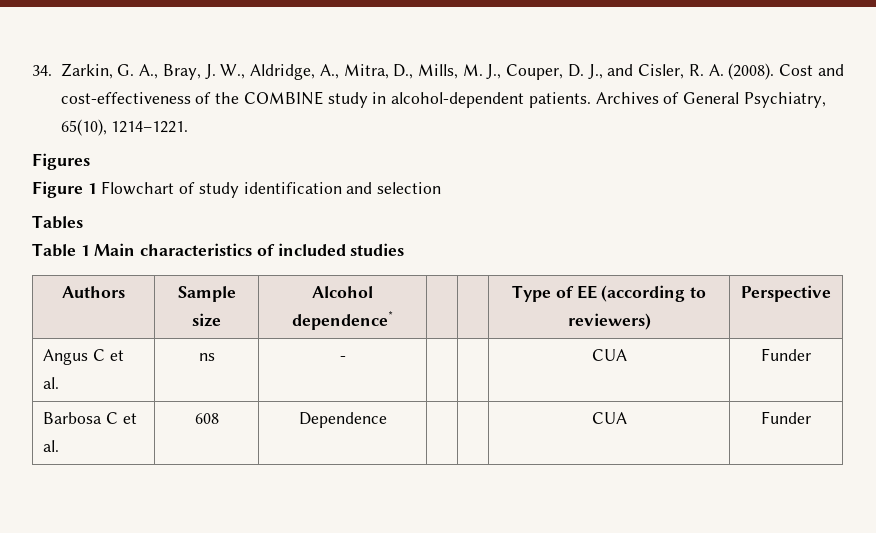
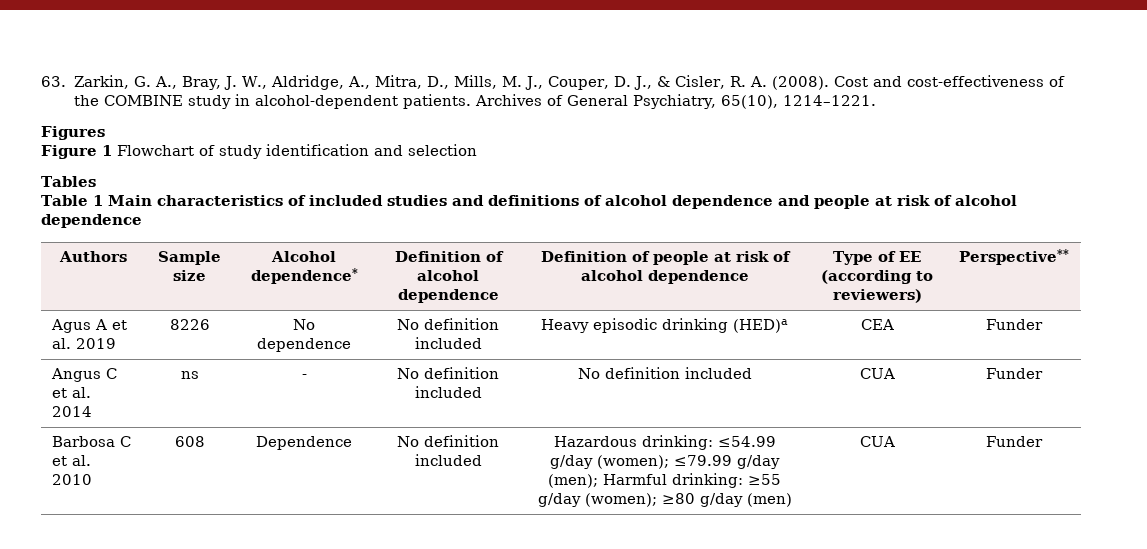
- 34. Zarkin, G. A., Bray, J. W., Aldridge, A., Mitra, D., Mills, M. J., Couper, D. J., and Cisler, R. A. (2008).
+ 63. Zarkin, G. A., Bray, J. W., Aldridge, A., Mitra, D., Mills, M. J., Couper, D. J., & Cisler, R. A. (2008).
- Table 1 Main characteristics of included studies
+ Table 1 Main characteristics of included studies and definitions of alcohol dependence and people at risk of alcohol dependence
- Authors | Sample size | Alcohol dependence* | | | Type of EE (according to reviewers) | Perspective
+ Authors | Sample size | Alcohol dependence* | Definition of alcohol dependence | Definition of people at risk of alcohol dependence | Type of EE (according to reviewers) | Perspective**
+ Agus A et al. 2019 | 8226 | No dependence | No definition included | Heavy episodic drinking (HED)a | CEA | Funder
- Angus C et al. | ns | - | | | CUA | Funder
+ Angus C et al. 2014 | ns | - | No definition included | No definition included | CUA | Funder
- Barbosa C et al. | 608 | Dependence | | | CUA | Funder
+ Barbosa C et al. 2010 | 608 | Dependence | No definition included | Hazardous drinking: ≤54.99 g/day (women); ≤79.99 g/day (men); Harmful drinking: ≥55 g/day (women); ≥80 g/day (men) | CUA | Funder

